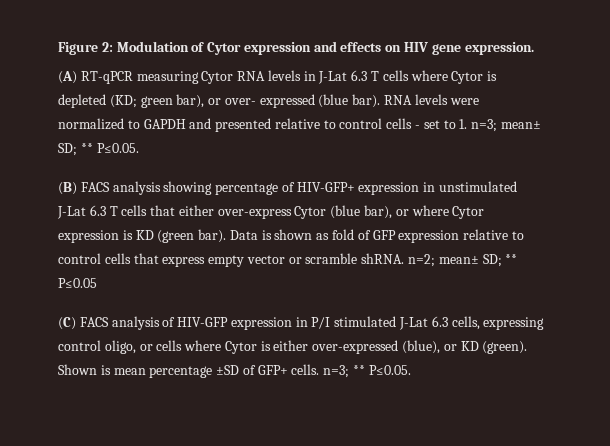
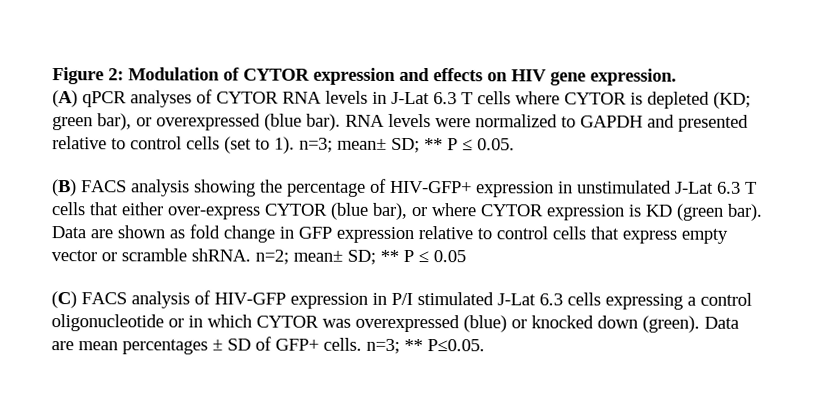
- Figure 2: Modulation of Cytor expression and effects on HIV gene expression.
+ Figure 2: Modulation of CYTOR expression and effects on HIV gene expression.
- (A) RT-qPCR measuring Cytor RNA levels in J-Lat 6.3 T cells where Cytor is depleted (KD; green bar), or over- expressed (blue bar).
+ (A) qPCR analyses of CYTOR RNA levels in J-Lat 6.3 T cells where CYTOR is depleted (KD; green bar), or overexpressed (blue bar).
- RNA levels were normalized to GAPDH and presented relative to control cells - set to 1. n=3; mean± SD; ** P≤0.05.
+ RNA levels were normalized to GAPDH and presented relative to control cells (set to 1). n=3; mean± SD; ** P ≤ 0.05.
- (B) FACS analysis showing percentage of HIV-GFP+ expression in unstimulated J-Lat 6.3 T cells that either over-express Cytor (blue bar), or where Cytor expression is KD (green bar).
+ (B) FACS analysis showing the percentage of HIV-GFP+ expression in unstimulated J-Lat 6.3 T cells that either over-express CYTOR (blue bar), or where CYTOR expression is KD (green bar).
- Data is shown as fold of GFP expression relative to control cells that express empty vector or scramble shRNA. n=2; mean± SD; ** P≤0.05
+ Data are shown as fold change in GFP expression relative to control cells that express empty vector or scramble shRNA. n=2; mean± SD; ** P ≤ 0.05
- (C) FACS analysis of HIV-GFP expression in P/I stimulated J-Lat 6.3 cells, expressing control oligo, or cells where Cytor is either over-expressed (blue), or KD (green). Shown is mean percentage ±SD of GFP+ cells. n=3; ** P≤0.05.
+ (C) FACS analysis of HIV-GFP expression in P/I stimulated J-Lat 6.3 cells expressing a control oligonucleotide or in which CYTOR was overexpressed (blue) or knocked down (green). Data are mean percentages ± SD of GFP+ cells. n=3; ** P≤0.05.

